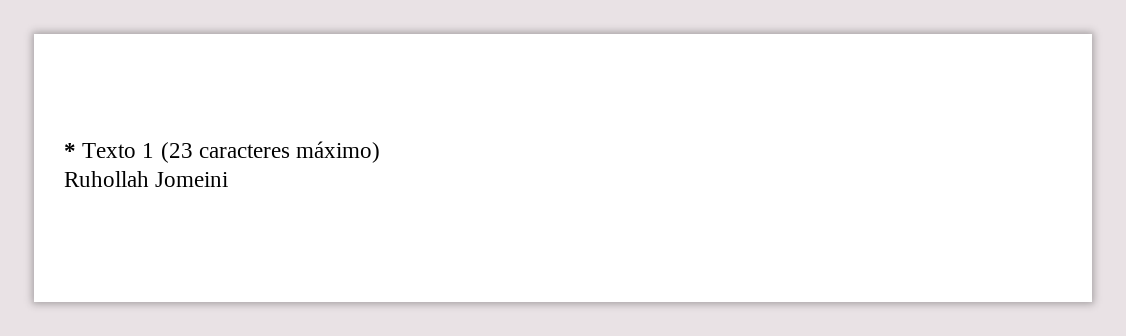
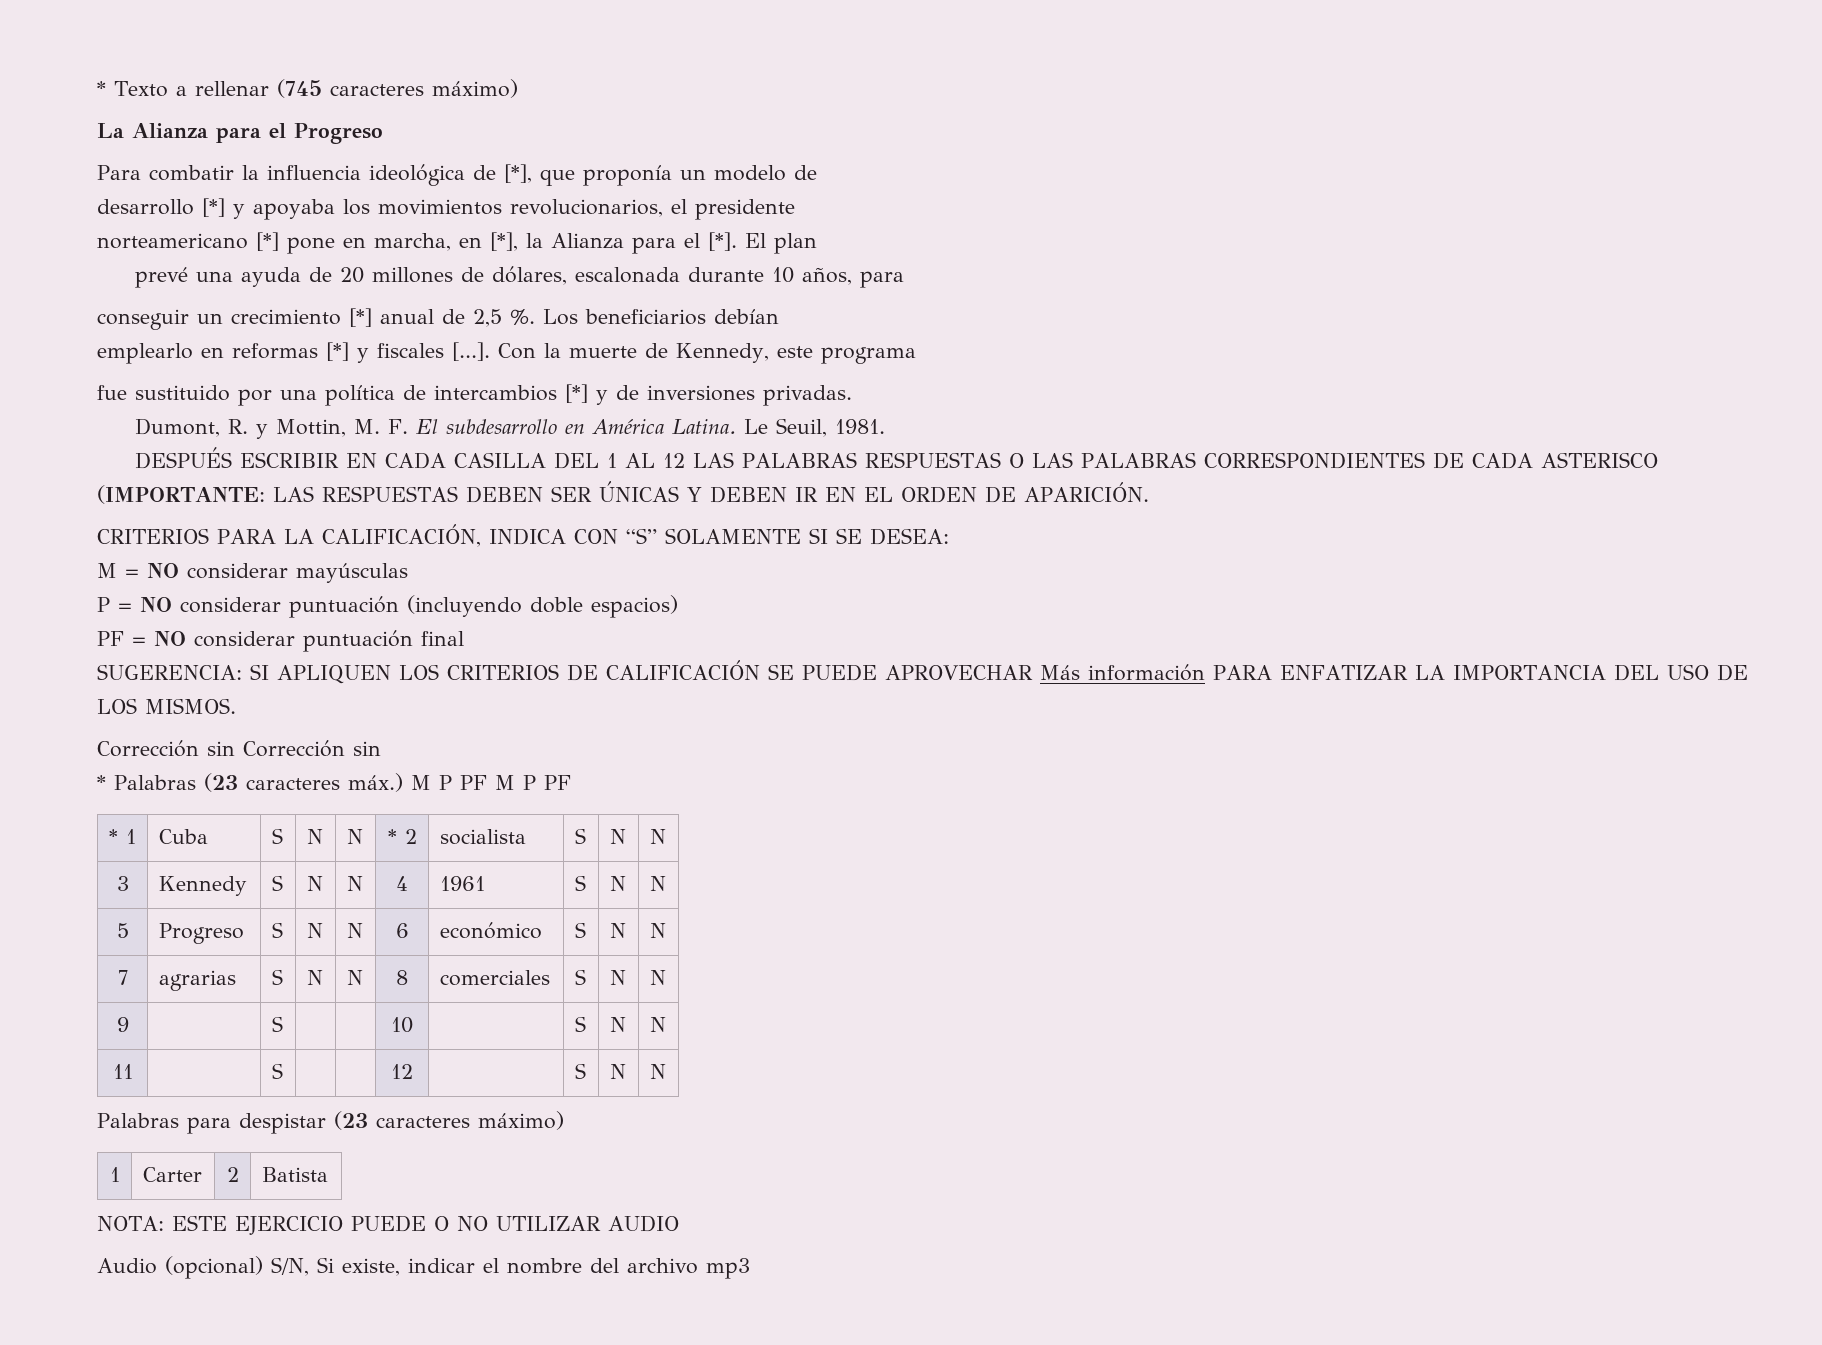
- * Texto 1 (23 caracteres máximo)
- Ruhollah Jomeini
+ * Texto a rellenar (745 caracteres máximo)
+ La Alianza para el Progreso
+ Para combatir la influencia ideológica de [*], que proponía un modelo de
+ desarrollo [*] y apoyaba los movimientos revolucionarios, el presidente
+ norteamericano [*] pone en marcha, en [*], la Alianza para el [*]. El plan
+ prevé una ayuda de 20 millones de dólares, escalonada durante 10 años, para
+ conseguir un crecimiento [*] anual de 2,5 %. Los beneficiarios debían
+ emplearlo en reformas [*] y fiscales [...]. Con la muerte de Kennedy, este programa
+ fue sustituido por una política de intercambios [*] y de inversiones privadas.
+ Dumont, R. y Mottin, M. F. El subdesarrollo en América Latina. Le Seuil, 1981.
+ DESPUÉS ESCRIBIR EN CADA CASILLA DEL 1 AL 12 LAS PALABRAS RESPUESTAS O LAS PALABRAS CORRESPONDIENTES DE CADA ASTERISCO (IMPORTANTE: LAS RESPUESTAS DEBEN SER ÚNICAS Y DEBEN IR EN EL ORDEN DE APARICIÓN.
+ CRITERIOS PARA LA CALIFICACIÓN, INDICA CON “S” SOLAMENTE SI SE DESEA:
+ M = NO considerar mayúsculas
+ P = NO considerar puntuación (incluyendo doble espacios)
+ PF = NO considerar puntuación final
+ SUGERENCIA: SI APLIQUEN LOS CRITERIOS DE CALIFICACIÓN SE PUEDE APROVECHAR Más información PARA ENFATIZAR LA IMPORTANCIA DEL USO DE LOS MISMOS.
+ Corrección sin Corrección sin
+ * Palabras (23 caracteres máx.) M P PF M P PF
+ * 1 | Cuba | S | N | N | * 2 | socialista | S | N | N
+ 3 | Kennedy | S | N | N | 4 | 1961 | S | N | N
+ 5 | Progreso | S | N | N | 6 | económico | S | N | N
+ 7 | agrarias | S | N | N | 8 | comerciales | S | N | N
+ 9 | | S | | | 10 | | S | N | N
+ 11 | | S | | | 12 | | S | N | N
+ Palabras para despistar (23 caracteres máximo)
+ 1 | Carter | 2 | Batista
+ NOTA: ESTE EJERCICIO PUEDE O NO UTILIZAR AUDIO
+ Audio (opcional) S/N, Si existe, indicar el nombre del archivo mp3

